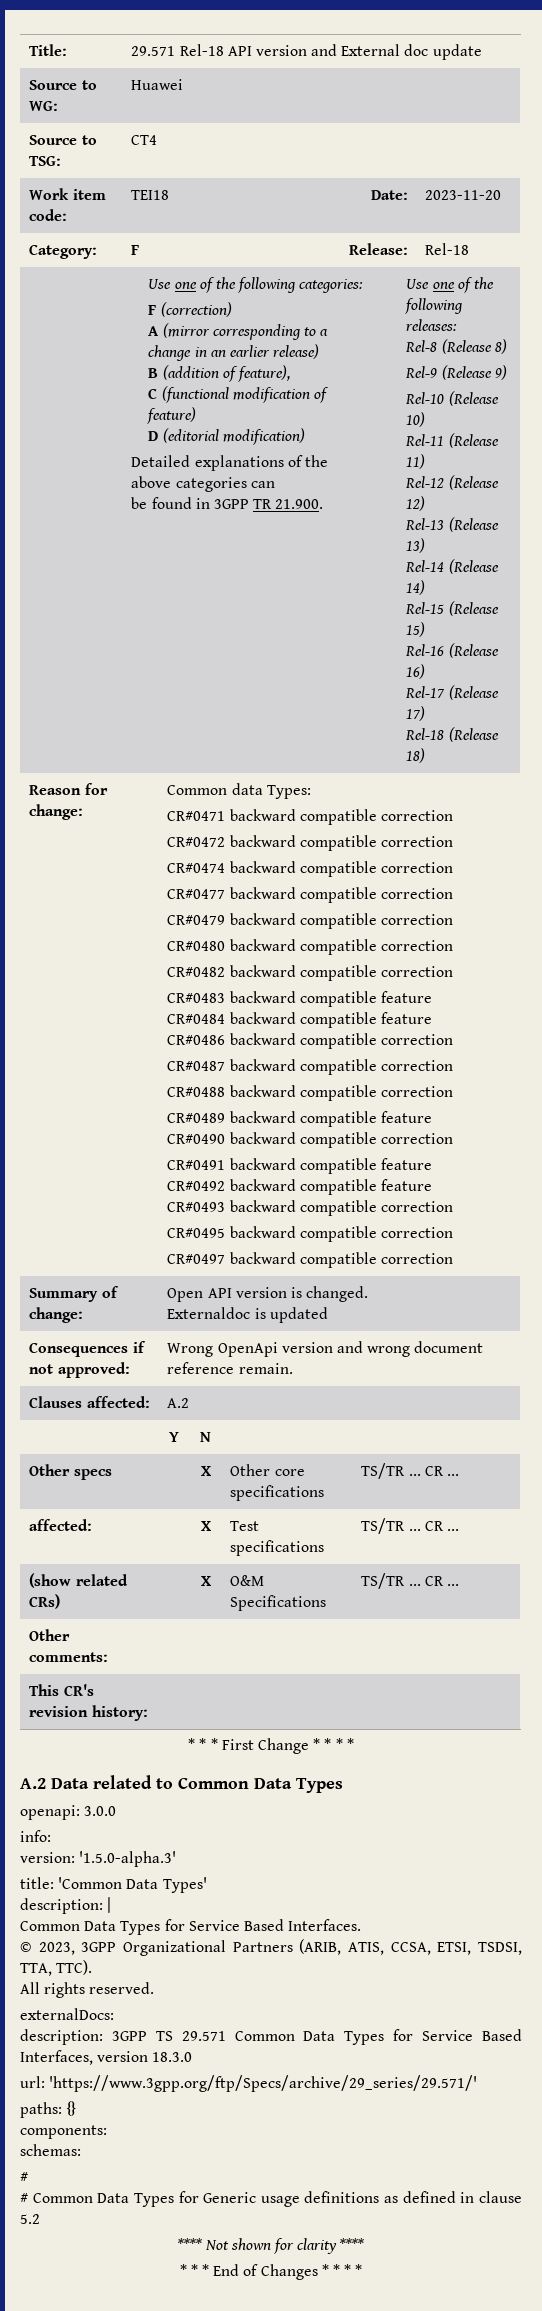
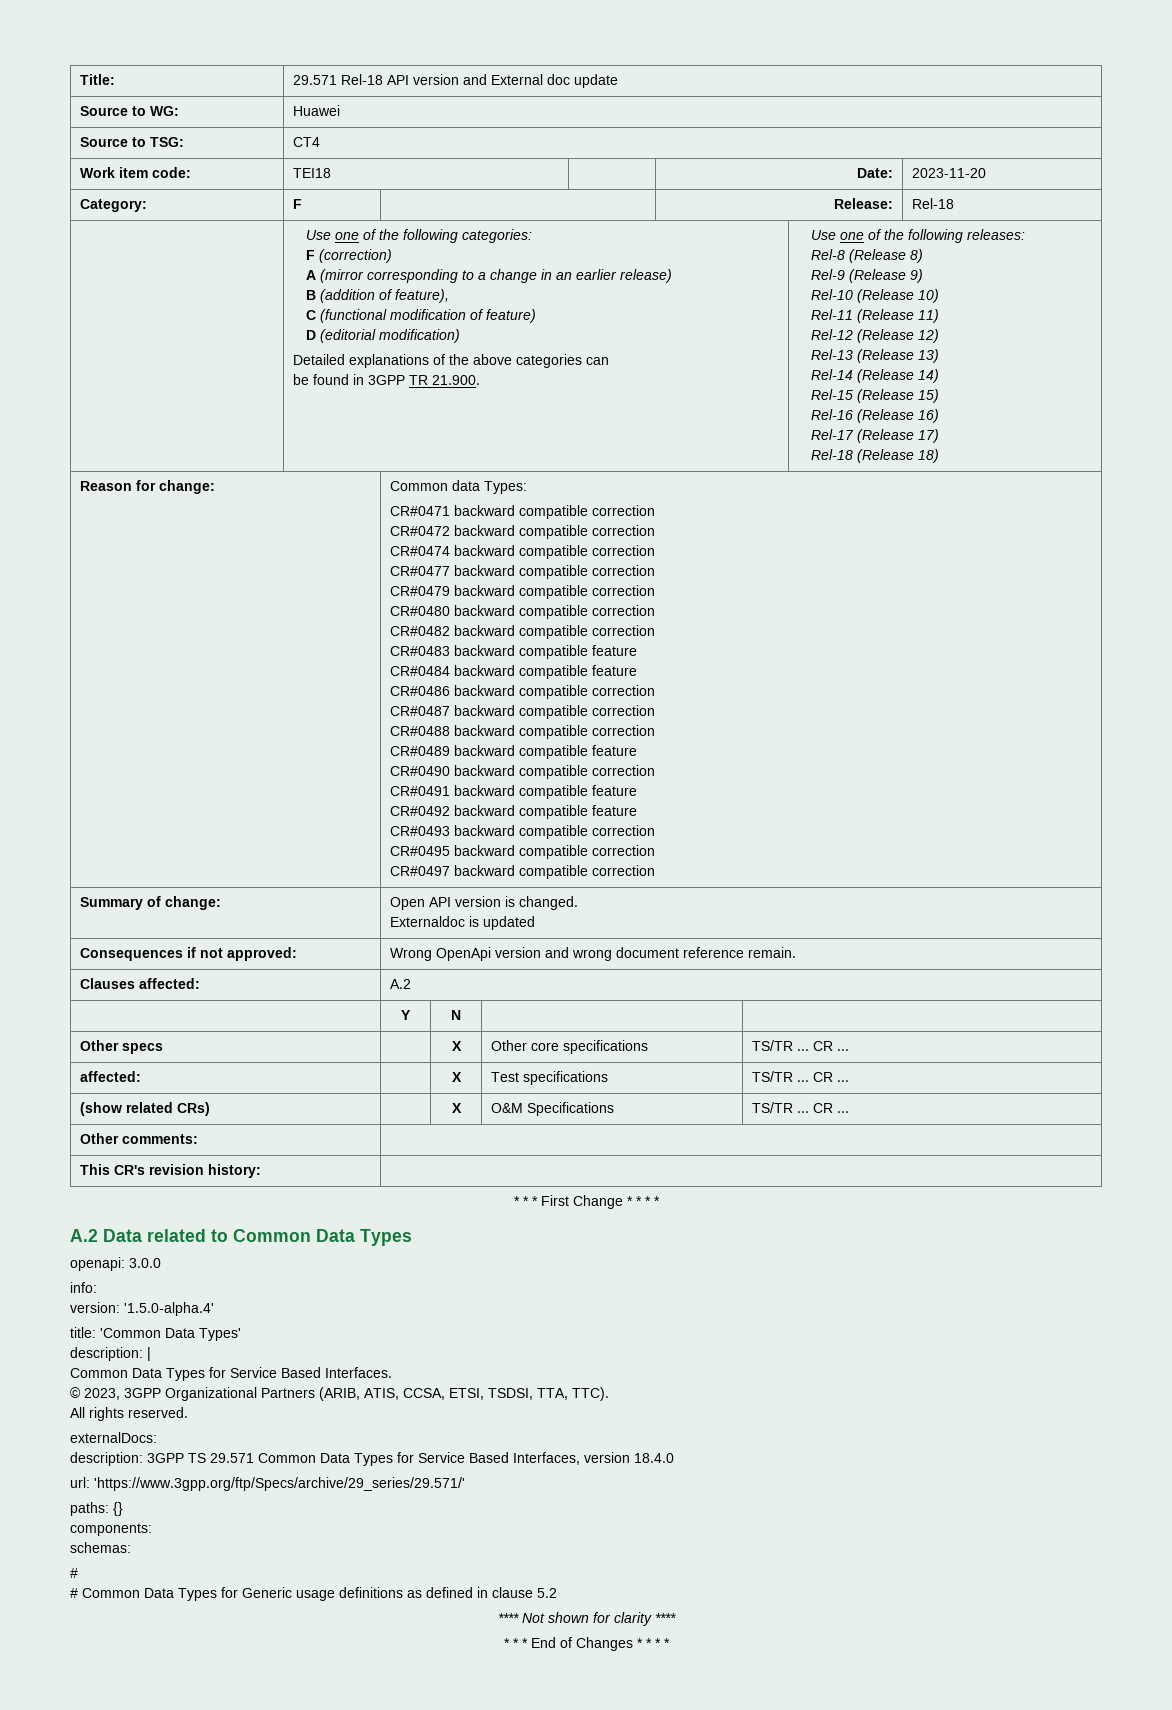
- version: '1.5.0-alpha.3'
+ version: '1.5.0-alpha.4'
- description: 3GPP TS 29.571 Common Data Types for Service Based Interfaces, version 18.3.0
+ description: 3GPP TS 29.571 Common Data Types for Service Based Interfaces, version 18.4.0

